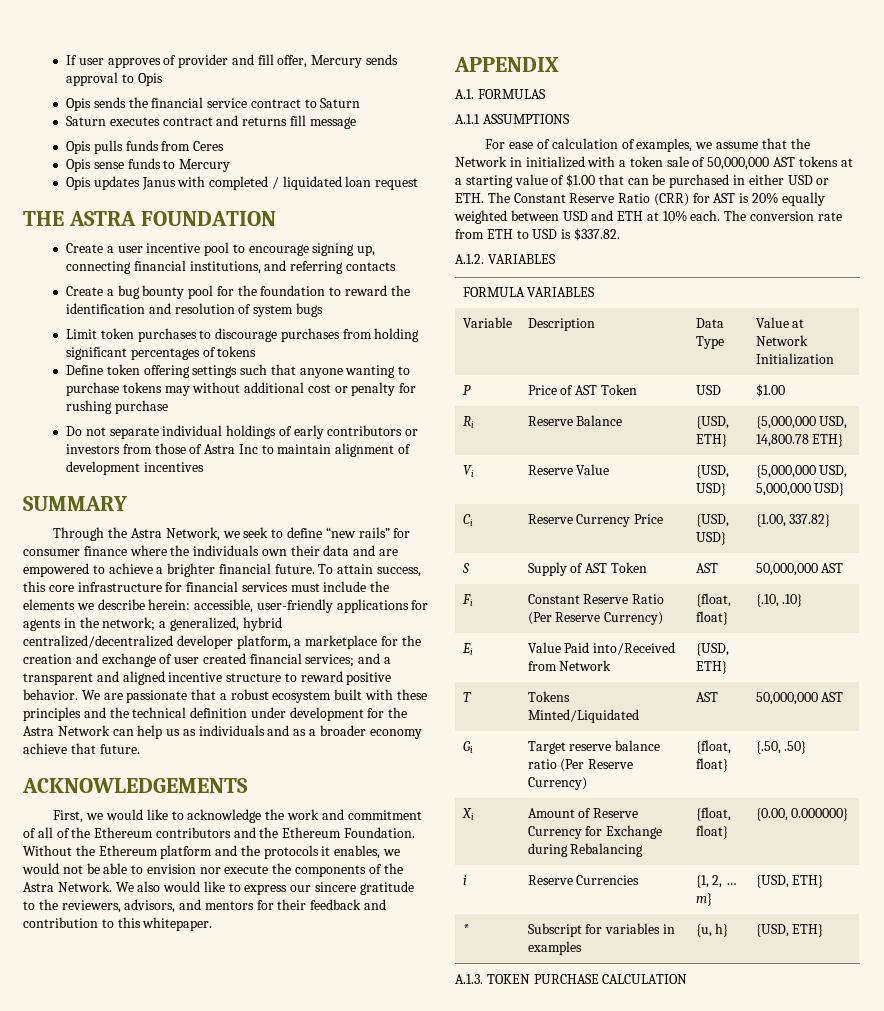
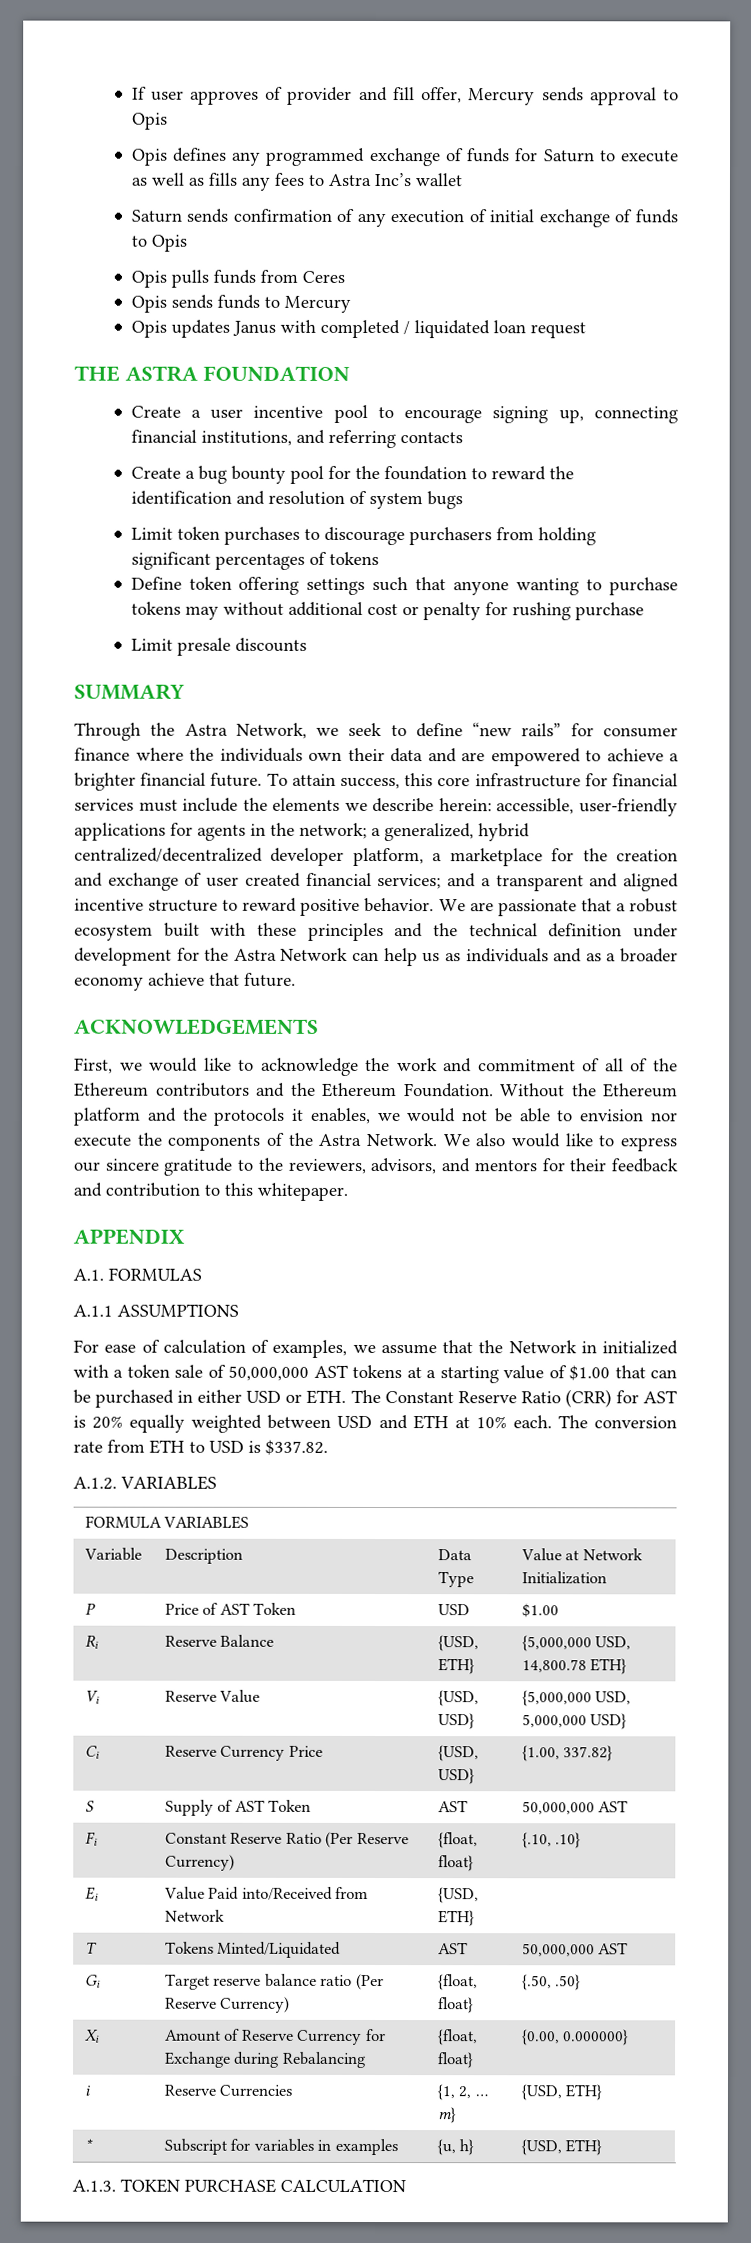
- Opis sends the financial service contract to Saturn
- Saturn executes contract and returns fill message
+ Opis defines any programmed exchange of funds for Saturn to execute as well as fills any fees to Astra Inc’s wallet
+ Saturn sends confirmation of any execution of initial exchange of funds to Opis
- Opis sense funds to Mercury
+ Opis sends funds to Mercury
- Limit token purchases to discourage purchases from holding significant percentages of tokens
+ Limit token purchases to discourage purchasers from holding significant percentages of tokens
- Do not separate individual holdings of early contributors or investors from those of Astra Inc to maintain alignment of development incentives
+ Limit presale discounts

